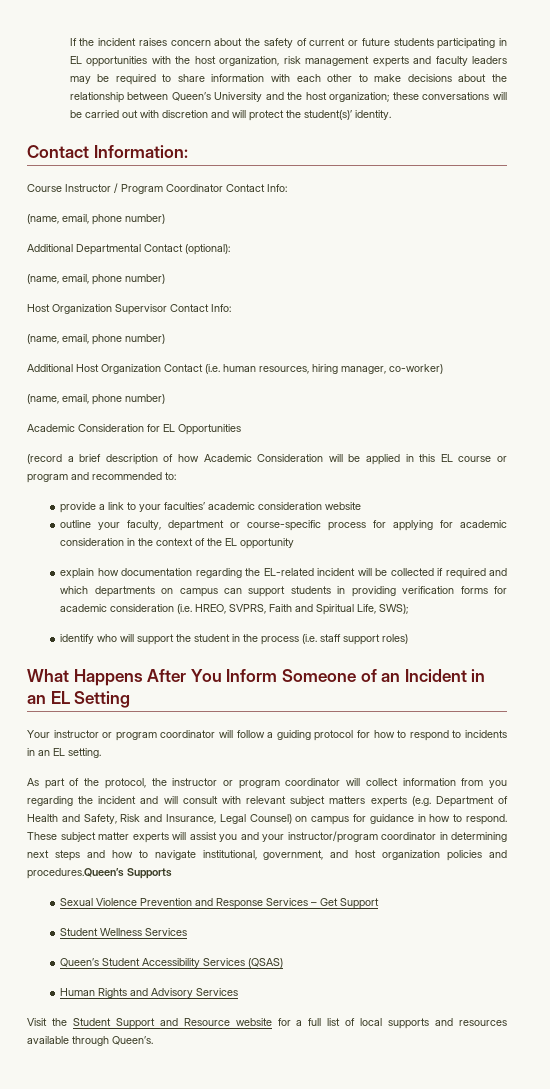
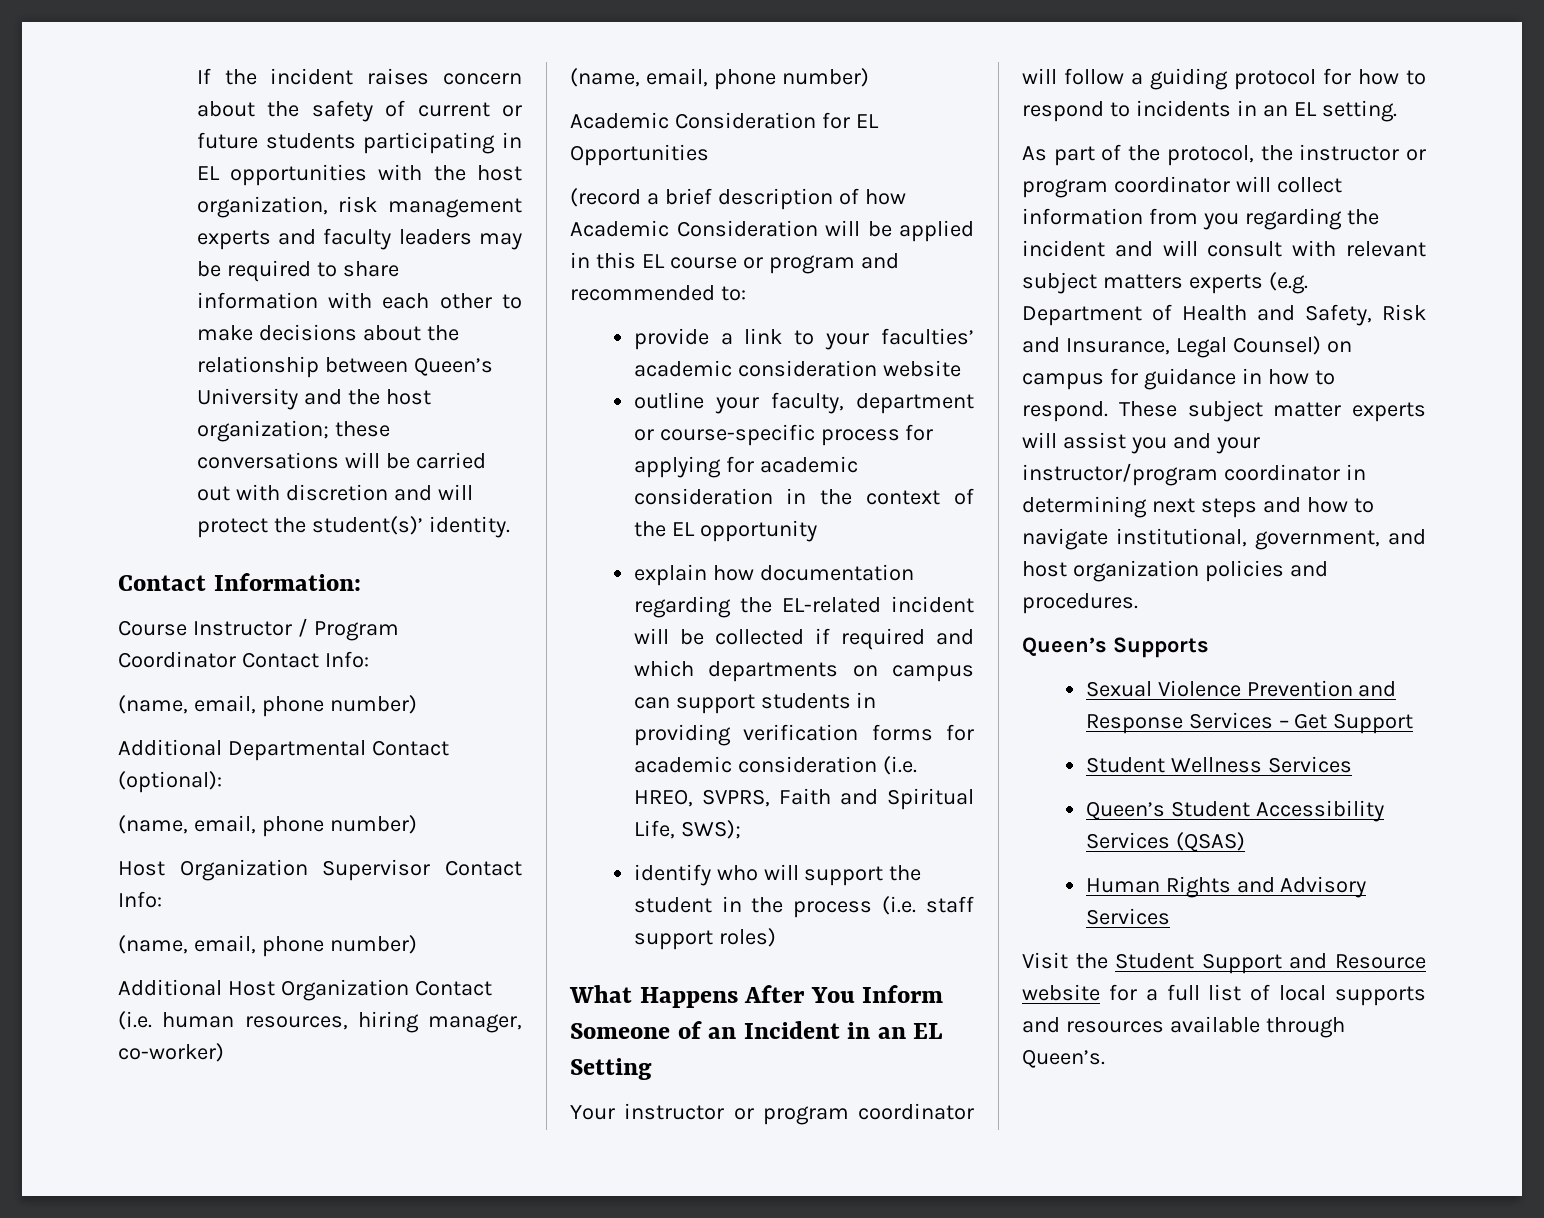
- These subject matter experts will assist you and your instructor/program coordinator in determining next steps and how to navigate institutional, government, and host organization policies and procedures.Queen’s Supports
+ These subject matter experts will assist you and your instructor/program coordinator in determining next steps and how to navigate institutional, government, and host organization policies and procedures.
+ Queen’s Supports

